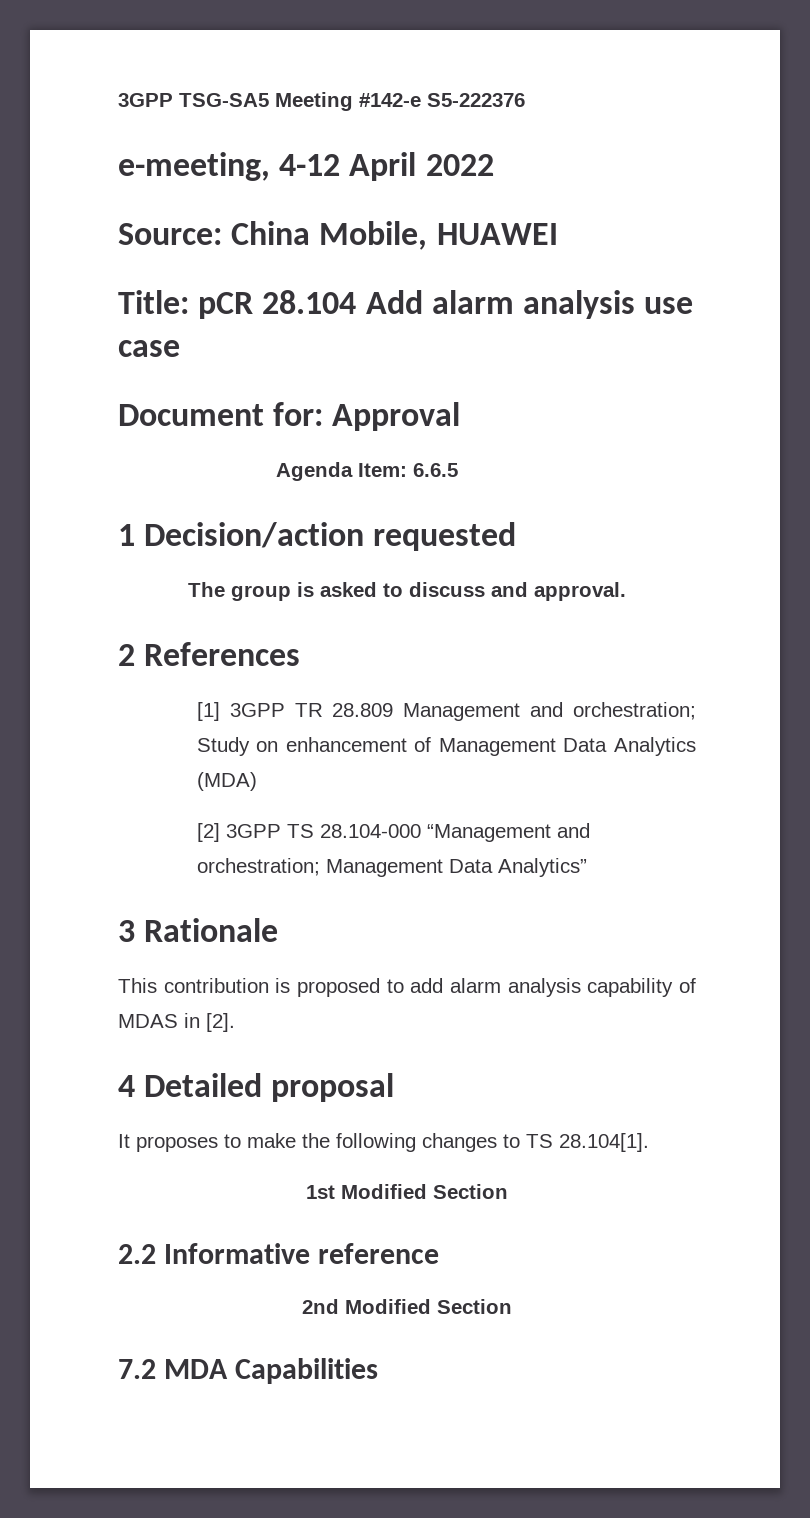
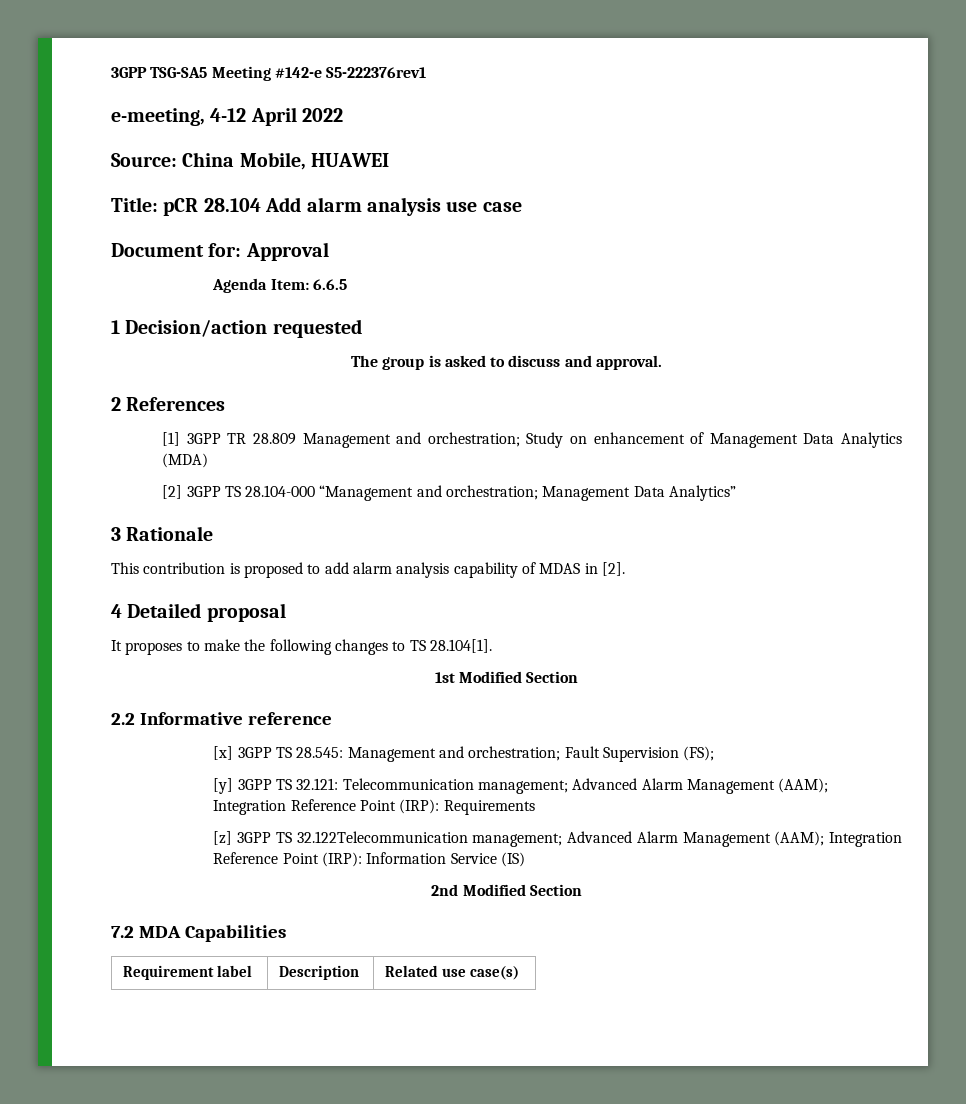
- 3GPP TSG-SA5 Meeting #142-e S5-222376
+ 3GPP TSG-SA5 Meeting #142-e S5-222376rev1
+ [x] 3GPP TS 28.545: Management and orchestration; Fault Supervision (FS);
+ [y] 3GPP TS 32.121: Telecommunication management; Advanced Alarm Management (AAM); Integration Reference Point (IRP): Requirements
+ [z] 3GPP TS 32.122Telecommunication management; Advanced Alarm Management (AAM); Integration Reference Point (IRP): Information Service (IS)
+ Requirement label | Description | Related use case(s)

